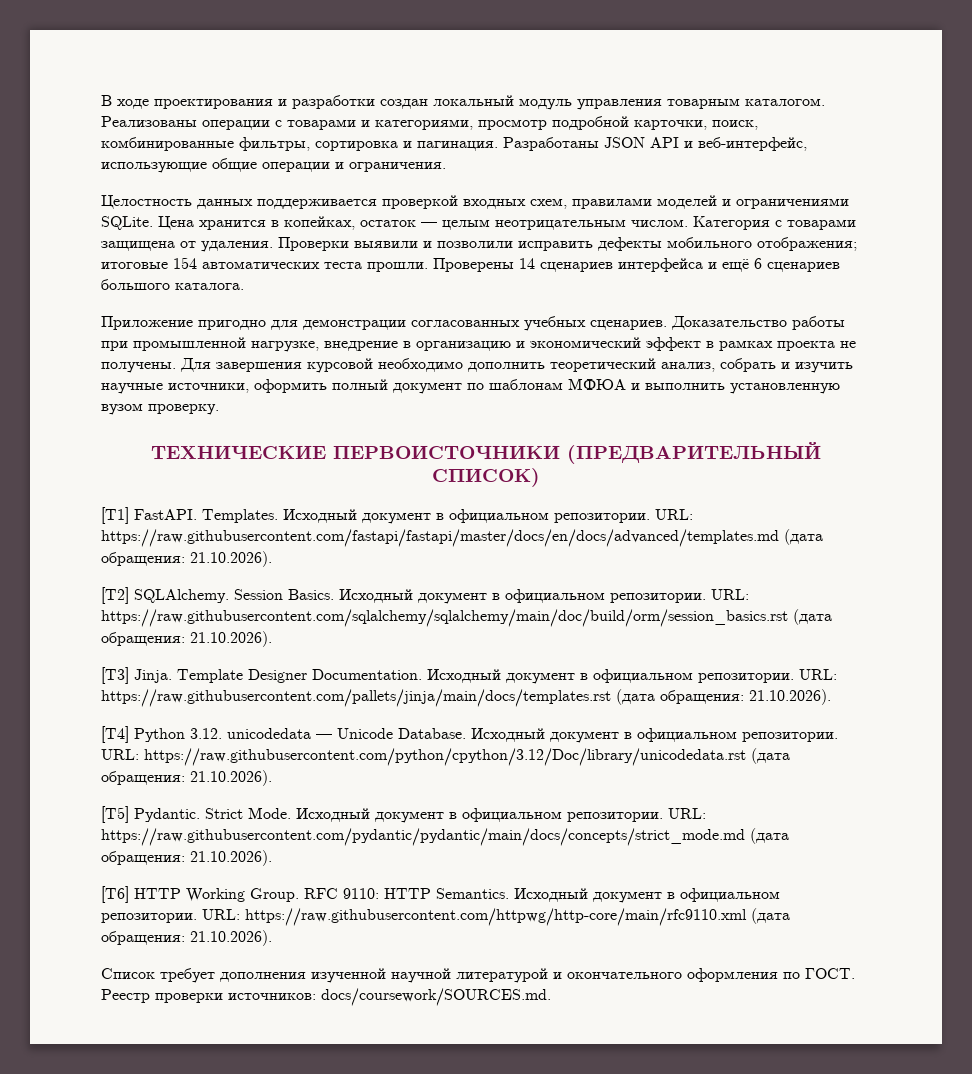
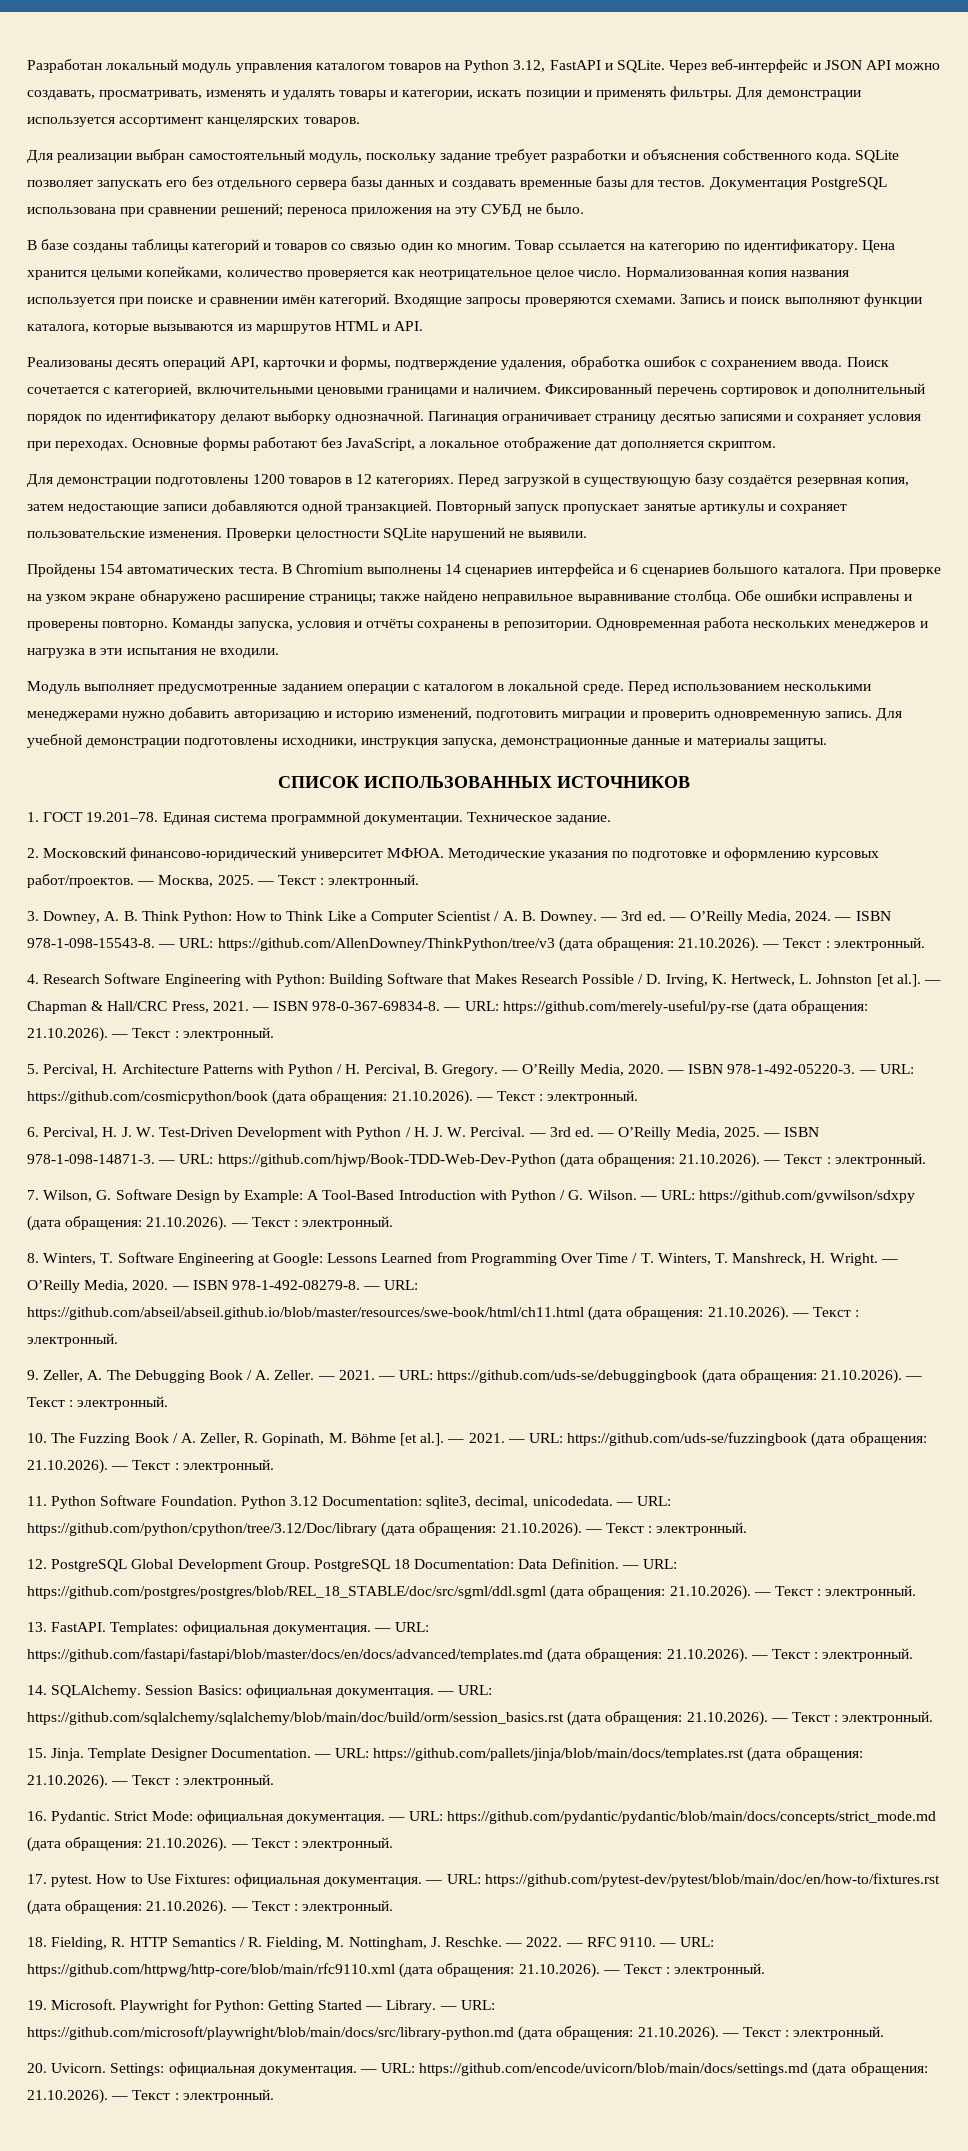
- В ходе проектирования и разработки создан локальный модуль управления товарным каталогом. Реализованы операции с товарами и категориями, просмотр подробной карточки, поиск, комбинированные фильтры, сортировка и пагинация. Разработаны JSON API и веб-интерфейс, использующие общие операции и ограничения.
- Целостность данных поддерживается проверкой входных схем, правилами моделей и ограничениями SQLite. Цена хранится в копейках, остаток — целым неотрицательным числом. Категория с товарами защищена от удаления. Проверки выявили и позволили исправить дефекты мобильного отображения; итоговые 154 автоматических теста прошли. Проверены 14 сценариев интерфейса и ещё 6 сценариев большого каталога.
- Приложение пригодно для демонстрации согласованных учебных сценариев. Доказательство работы при промышленной нагрузке, внедрение в организацию и экономический эффект в рамках проекта не получены. Для завершения курсовой необходимо дополнить теоретический анализ, собрать и изучить научные источники, оформить полный документ по шаблонам МФЮА и выполнить установленную вузом проверку.
- ТЕХНИЧЕСКИЕ ПЕРВОИСТОЧНИКИ (ПРЕДВАРИТЕЛЬНЫЙ СПИСОК)
- [T1] FastAPI. Templates. Исходный документ в официальном репозитории. URL: https://raw.githubusercontent.com/fastapi/fastapi/master/docs/en/docs/advanced/templates.md (дата обращения: 21.10.2026).
- [T2] SQLAlchemy. Session Basics. Исходный документ в официальном репозитории. URL: https://raw.githubusercontent.com/sqlalchemy/sqlalchemy/main/doc/build/orm/session_basics.rst (дата обращения: 21.10.2026).
- [T3] Jinja. Template Designer Documentation. Исходный документ в официальном репозитории. URL: https://raw.githubusercontent.com/pallets/jinja/main/docs/templates.rst (дата обращения: 21.10.2026).
- [T4] Python 3.12. unicodedata — Unicode Database. Исходный документ в официальном репозитории. URL: https://raw.githubusercontent.com/python/cpython/3.12/Doc/library/unicodedata.rst (дата обращения: 21.10.2026).
- [T5] Pydantic. Strict Mode. Исходный документ в официальном репозитории. URL: https://raw.githubusercontent.com/pydantic/pydantic/main/docs/concepts/strict_mode.md (дата обращения: 21.10.2026).
- [T6] HTTP Working Group. RFC 9110: HTTP Semantics. Исходный документ в официальном репозитории. URL: https://raw.githubusercontent.com/httpwg/http-core/main/rfc9110.xml (дата обращения: 21.10.2026).
- Список требует дополнения изученной научной литературой и окончательного оформления по ГОСТ. Реестр проверки источников: docs/coursework/SOURCES.md.
+ Разработан локальный модуль управления каталогом товаров на Python 3.12, FastAPI и SQLite. Через веб-интерфейс и JSON API можно создавать, просматривать, изменять и удалять товары и категории, искать позиции и применять фильтры. Для демонстрации используется ассортимент канцелярских товаров.
+ Для реализации выбран самостоятельный модуль, поскольку задание требует разработки и объяснения собственного кода. SQLite позволяет запускать его без отдельного сервера базы данных и создавать временные базы для тестов. Документация PostgreSQL использована при сравнении решений; переноса приложения на эту СУБД не было.
+ В базе созданы таблицы категорий и товаров со связью один ко многим. Товар ссылается на категорию по идентификатору. Цена хранится целыми копейками, количество проверяется как неотрицательное целое число. Нормализованная копия названия используется при поиске и сравнении имён категорий. Входящие запросы проверяются схемами. Запись и поиск выполняют функции каталога, которые вызываются из маршрутов HTML и API.
+ Реализованы десять операций API, карточки и формы, подтверждение удаления, обработка ошибок с сохранением ввода. Поиск сочетается с категорией, включительными ценовыми границами и наличием. Фиксированный перечень сортировок и дополнительный порядок по идентификатору делают выборку однозначной. Пагинация ограничивает страницу десятью записями и сохраняет условия при переходах. Основные формы работают без JavaScript, а локальное отображение дат дополняется скриптом.
+ Для демонстрации подготовлены 1200 товаров в 12 категориях. Перед загрузкой в существующую базу создаётся резервная копия, затем недостающие записи добавляются одной транзакцией. Повторный запуск пропускает занятые артикулы и сохраняет пользовательские изменения. Проверки целостности SQLite нарушений не выявили.
+ Пройдены 154 автоматических теста. В Chromium выполнены 14 сценариев интерфейса и 6 сценариев большого каталога. При проверке на узком экране обнаружено расширение страницы; также найдено неправильное выравнивание столбца. Обе ошибки исправлены и проверены повторно. Команды запуска, условия и отчёты сохранены в репозитории. Одновременная работа нескольких менеджеров и нагрузка в эти испытания не входили.
+ Модуль выполняет предусмотренные заданием операции с каталогом в локальной среде. Перед использованием несколькими менеджерами нужно добавить авторизацию и историю изменений, подготовить миграции и проверить одновременную запись. Для учебной демонстрации подготовлены исходники, инструкция запуска, демонстрационные данные и материалы защиты.
+ СПИСОК ИСПОЛЬЗОВАННЫХ ИСТОЧНИКОВ
+ 1. ГОСТ 19.201–78. Единая система программной документации. Техническое задание.
+ 2. Московский финансово-юридический университет МФЮА. Методические указания по подготовке и оформлению курсовых работ/проектов. — Москва, 2025. — Текст : электронный.
+ 3. Downey, A. B. Think Python: How to Think Like a Computer Scientist / A. B. Downey. — 3rd ed. — O’Reilly Media, 2024. — ISBN 978-1-098-15543-8. — URL: https://github.com/AllenDowney/ThinkPython/tree/v3 (дата обращения: 21.10.2026). — Текст : электронный.
+ 4. Research Software Engineering with Python: Building Software that Makes Research Possible / D. Irving, K. Hertweck, L. Johnston [et al.]. — Chapman & Hall/CRC Press, 2021. — ISBN 978-0-367-69834-8. — URL: https://github.com/merely-useful/py-rse (дата обращения: 21.10.2026). — Текст : электронный.
+ 5. Percival, H. Architecture Patterns with Python / H. Percival, B. Gregory. — O’Reilly Media, 2020. — ISBN 978-1-492-05220-3. — URL: https://github.com/cosmicpython/book (дата обращения: 21.10.2026). — Текст : электронный.
+ 6. Percival, H. J. W. Test-Driven Development with Python / H. J. W. Percival. — 3rd ed. — O’Reilly Media, 2025. — ISBN 978-1-098-14871-3. — URL: https://github.com/hjwp/Book-TDD-Web-Dev-Python (дата обращения: 21.10.2026). — Текст : электронный.
+ 7. Wilson, G. Software Design by Example: A Tool-Based Introduction with Python / G. Wilson. — URL: https://github.com/gvwilson/sdxpy (дата обращения: 21.10.2026). — Текст : электронный.
+ 8. Winters, T. Software Engineering at Google: Lessons Learned from Programming Over Time / T. Winters, T. Manshreck, H. Wright. — O’Reilly Media, 2020. — ISBN 978-1-492-08279-8. — URL: https://github.com/abseil/abseil.github.io/blob/master/resources/swe-book/html/ch11.html (дата обращения: 21.10.2026). — Текст : электронный.
+ 9. Zeller, A. The Debugging Book / A. Zeller. — 2021. — URL: https://github.com/uds-se/debuggingbook (дата обращения: 21.10.2026). — Текст : электронный.
+ 10. The Fuzzing Book / A. Zeller, R. Gopinath, M. Böhme [et al.]. — 2021. — URL: https://github.com/uds-se/fuzzingbook (дата обращения: 21.10.2026). — Текст : электронный.
+ 11. Python Software Foundation. Python 3.12 Documentation: sqlite3, decimal, unicodedata. — URL: https://github.com/python/cpython/tree/3.12/Doc/library (дата обращения: 21.10.2026). — Текст : электронный.
+ 12. PostgreSQL Global Development Group. PostgreSQL 18 Documentation: Data Definition. — URL: https://github.com/postgres/postgres/blob/REL_18_STABLE/doc/src/sgml/ddl.sgml (дата обращения: 21.10.2026). — Текст : электронный.
+ 13. FastAPI. Templates: официальная документация. — URL: https://github.com/fastapi/fastapi/blob/master/docs/en/docs/advanced/templates.md (дата обращения: 21.10.2026). — Текст : электронный.
+ 14. SQLAlchemy. Session Basics: официальная документация. — URL: https://github.com/sqlalchemy/sqlalchemy/blob/main/doc/build/orm/session_basics.rst (дата обращения: 21.10.2026). — Текст : электронный.
+ 15. Jinja. Template Designer Documentation. — URL: https://github.com/pallets/jinja/blob/main/docs/templates.rst (дата обращения: 21.10.2026). — Текст : электронный.
+ 16. Pydantic. Strict Mode: официальная документация. — URL: https://github.com/pydantic/pydantic/blob/main/docs/concepts/strict_mode.md (дата обращения: 21.10.2026). — Текст : электронный.
+ 17. pytest. How to Use Fixtures: официальная документация. — URL: https://github.com/pytest-dev/pytest/blob/main/doc/en/how-to/fixtures.rst (дата обращения: 21.10.2026). — Текст : электронный.
+ 18. Fielding, R. HTTP Semantics / R. Fielding, M. Nottingham, J. Reschke. — 2022. — RFC 9110. — URL: https://github.com/httpwg/http-core/blob/main/rfc9110.xml (дата обращения: 21.10.2026). — Текст : электронный.
+ 19. Microsoft. Playwright for Python: Getting Started — Library. — URL: https://github.com/microsoft/playwright/blob/main/docs/src/library-python.md (дата обращения: 21.10.2026). — Текст : электронный.
+ 20. Uvicorn. Settings: официальная документация. — URL: https://github.com/encode/uvicorn/blob/main/docs/settings.md (дата обращения: 21.10.2026). — Текст : электронный.

